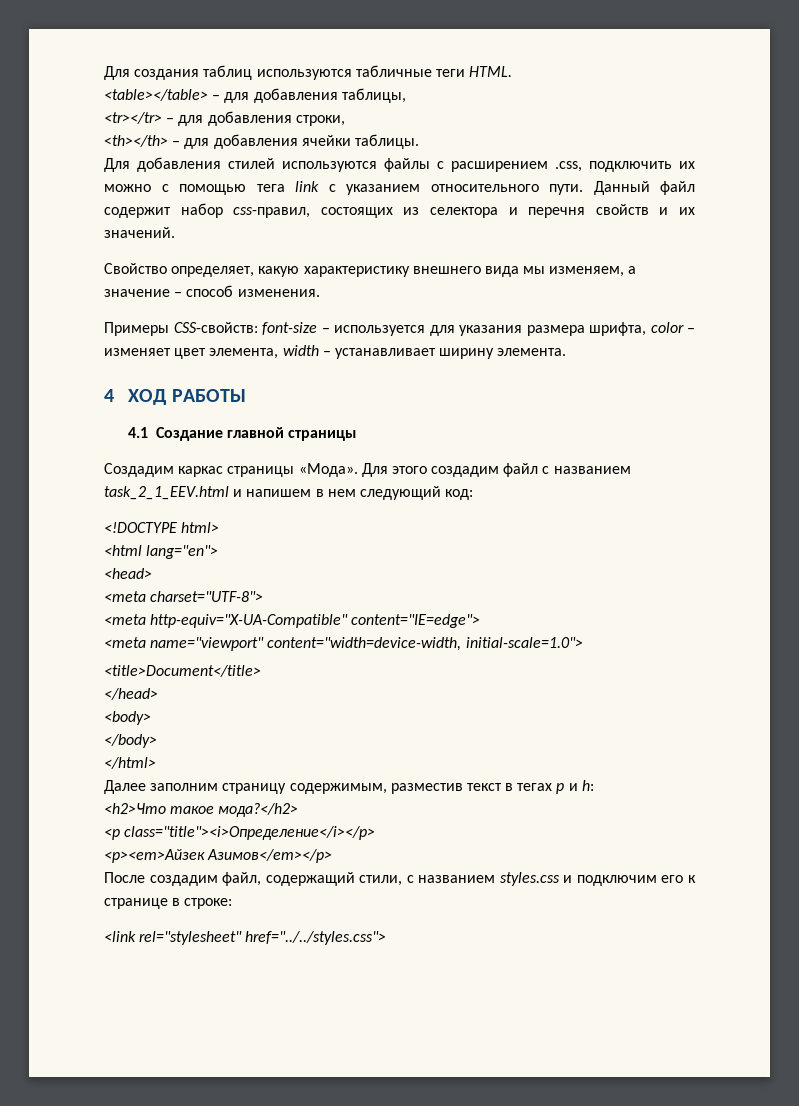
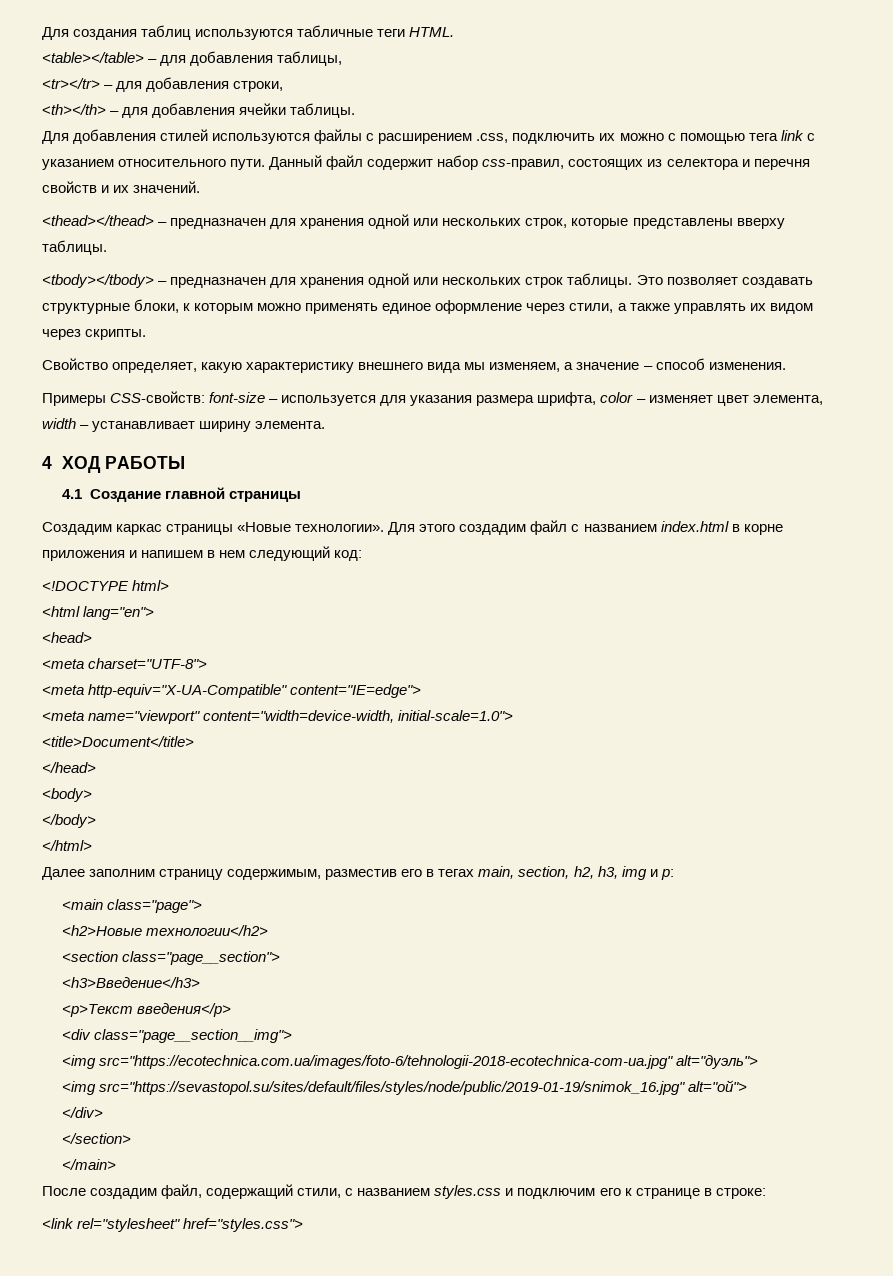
+ <thead></thead> – предназначен для хранения одной или нескольких строк, которые представлены вверху таблицы.
+ <tbody></tbody> – предназначен для хранения одной или нескольких строк таблицы. Это позволяет создавать структурные блоки, к которым можно применять единое оформление через стили, а также управлять их видом через скрипты.
- Создадим каркас страницы «Мода».
+ Создадим каркас страницы «Новые технологии».
- Для этого создадим файл с названием task_2_1_EEV.html и напишем в нем следующий код:
+ Для этого создадим файл с названием index.html в корне приложения и напишем в нем следующий код:
- Далее заполним страницу содержимым, разместив текст в тегах p и h:
- <h2>Что такое мода?</h2>
- <p class="title"><i>Определение</i></p>
- <p><em>Айзек Азимов</em></p>
+ Далее заполним страницу содержимым, разместив его в тегах main, section, h2, h3, img и p:
+ <main class="page">
+ <h2>Новые технологии</h2>
+ <section class="page__section">
+ <h3>Введение</h3>
+ <p>Текст введения</p>
+ <div class="page__section__img">
+ <img src="https://ecotechnica.com.ua/images/foto-6/tehnologii-2018-ecotechnica-com-ua.jpg" alt="дуэль">
+ <img src="https://sevastopol.su/sites/default/files/styles/node/public/2019-01-19/snimok_16.jpg" alt="ой">
+ </div>
+ </section>
+ </main>
- <link rel="stylesheet" href="../../styles.css">
+ <link rel="stylesheet" href="styles.css">

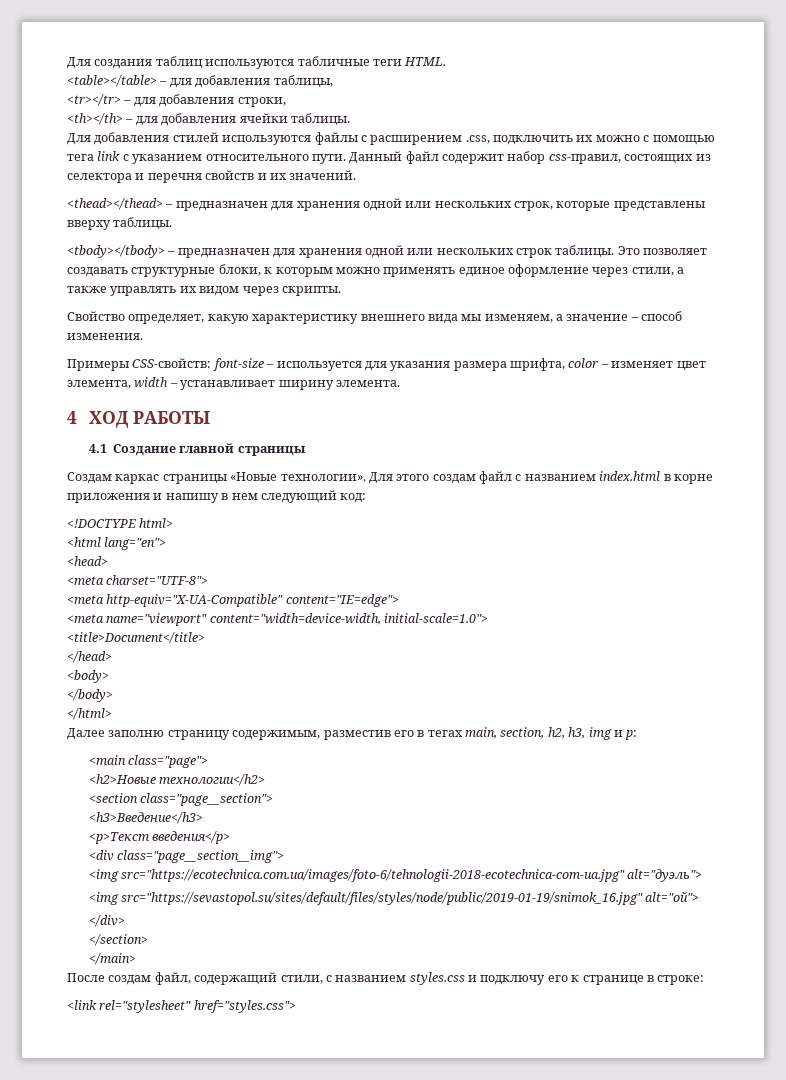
- Создадим каркас страницы «Новые технологии».
+ Создам каркас страницы «Новые технологии».
- Для этого создадим файл с названием index.html в корне приложения и напишем в нем следующий код:
+ Для этого создам файл с названием index.html в корне приложения и напишу в нем следующий код:
- Далее заполним страницу содержимым, разместив его в тегах main, section, h2, h3, img и p:
+ Далее заполню страницу содержимым, разместив его в тегах main, section, h2, h3, img и p:
- После создадим файл, содержащий стили, с названием styles.css и подключим его к странице в строке:
+ После создам файл, содержащий стили, с названием styles.css и подключу его к странице в строке:

